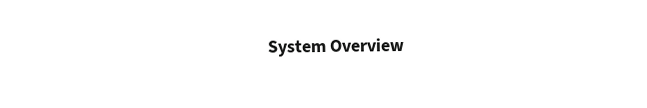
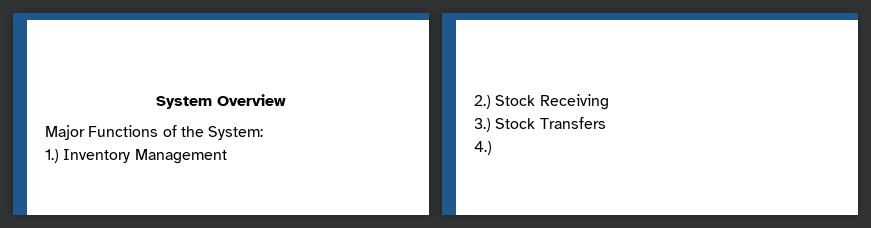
+ Major Functions of the System:
+ 1.) Inventory Management
+ 2.) Stock Receiving
+ 3.) Stock Transfers
+ 4.)

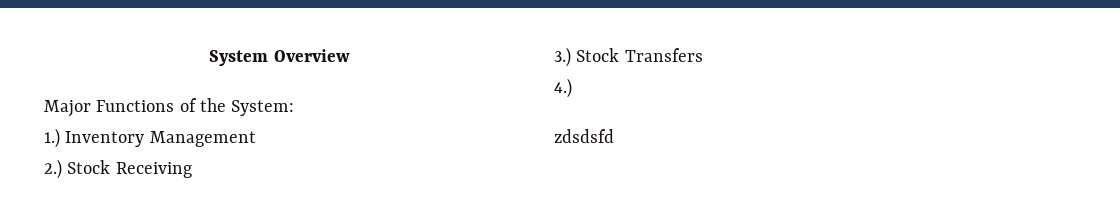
+ zdsdsfd

